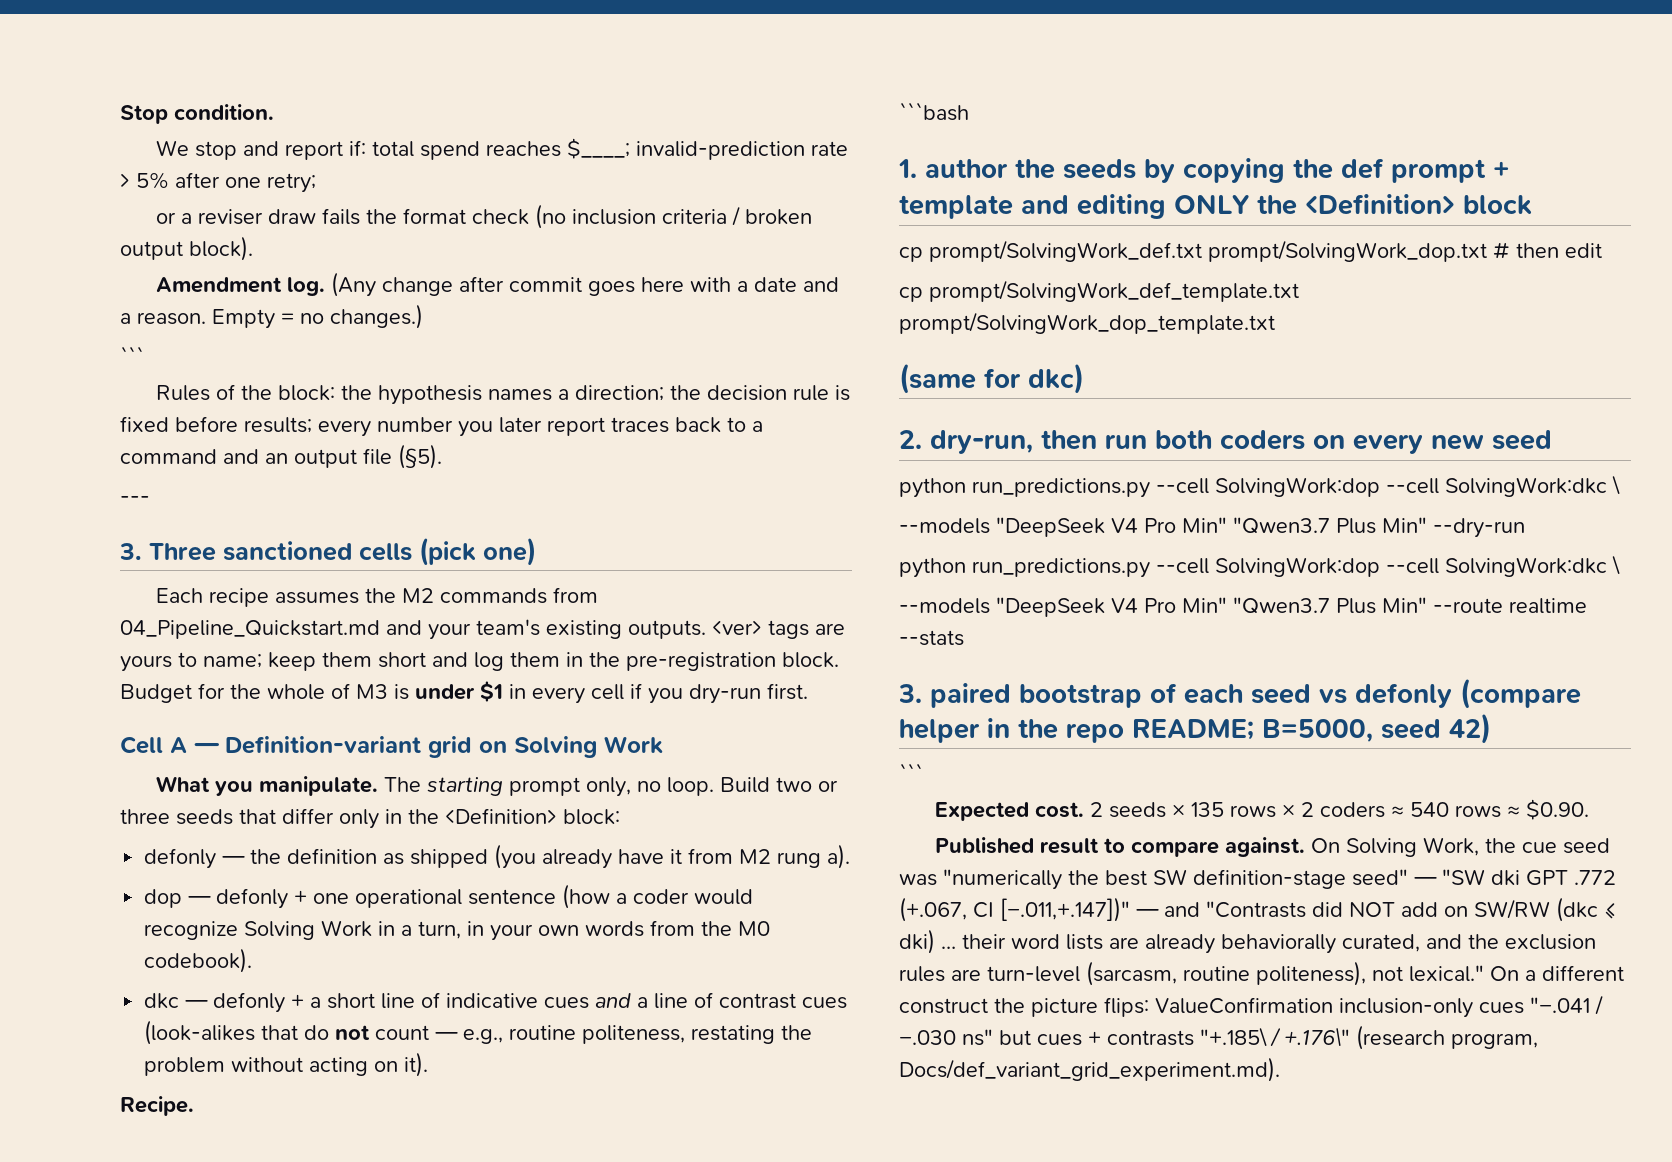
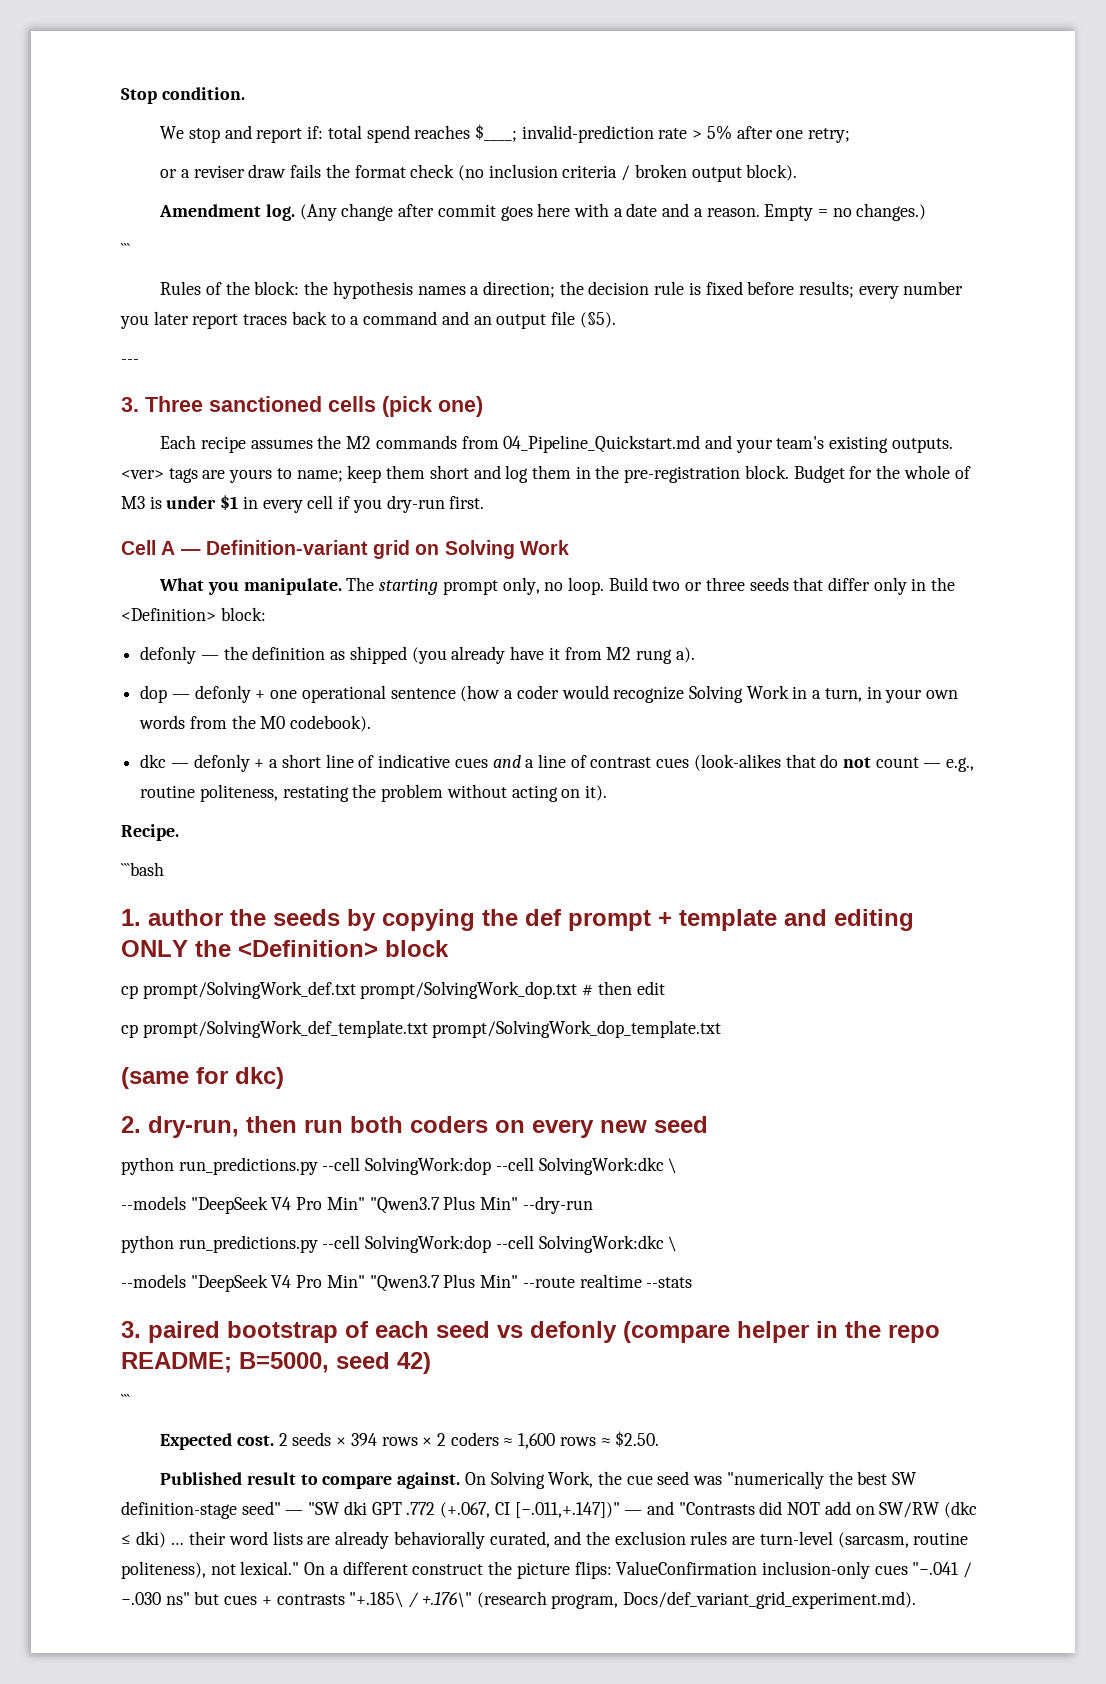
- 2 seeds × 135 rows × 2 coders ≈ 540 rows ≈ $0.90.
+ 2 seeds × 394 rows × 2 coders ≈ 1,600 rows ≈ $2.50.

